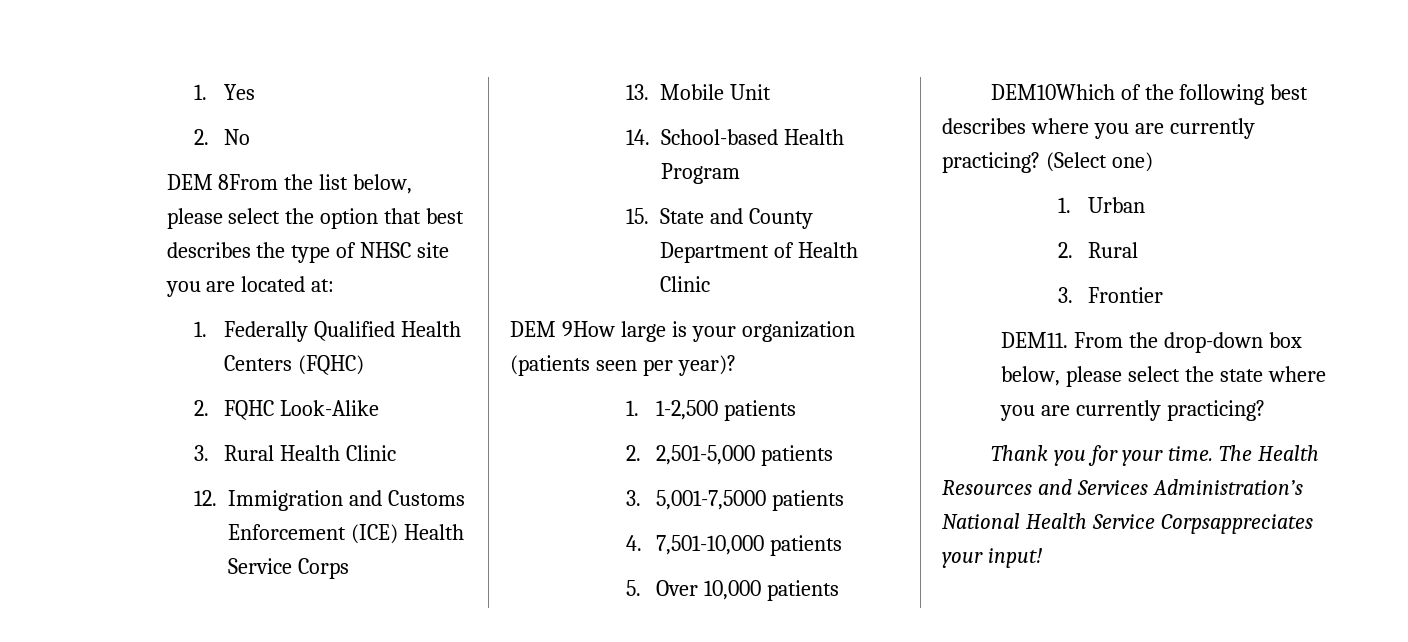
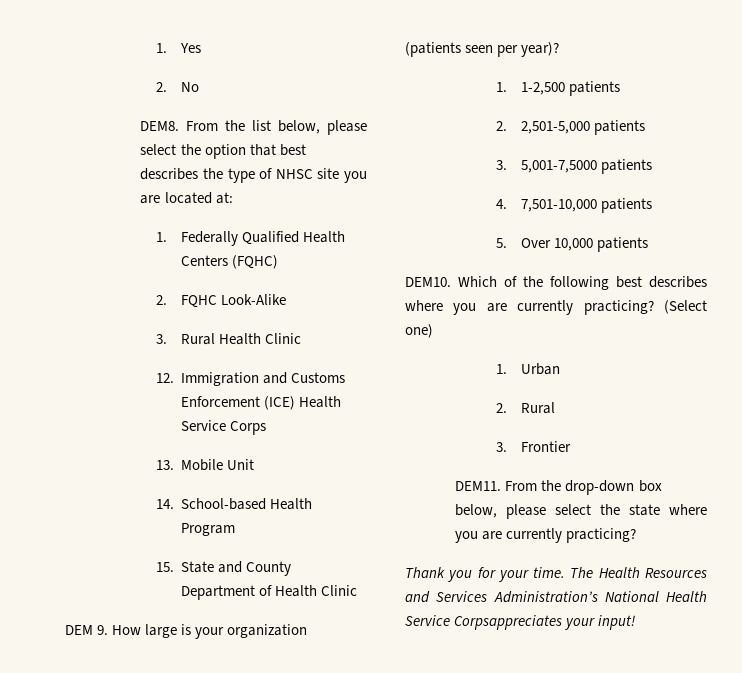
- DEM 8From the list below, please select the option that best describes the type of NHSC site you are located at:
+ DEM8. From the list below, please select the option that best describes the type of NHSC site you are located at:
- DEM 9How large is your organization (patients seen per year)?
+ DEM 9. How large is your organization (patients seen per year)?
- DEM10Which of the following best describes where you are currently practicing?
+ DEM10. Which of the following best describes where you are currently practicing?

